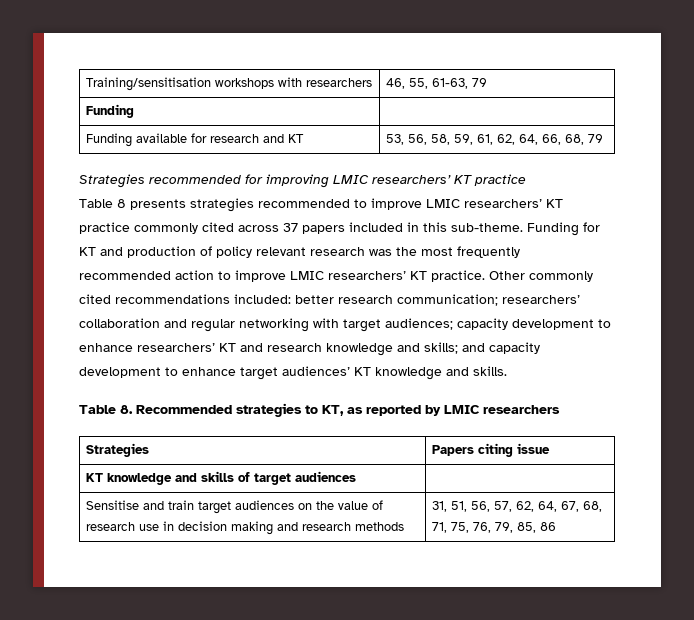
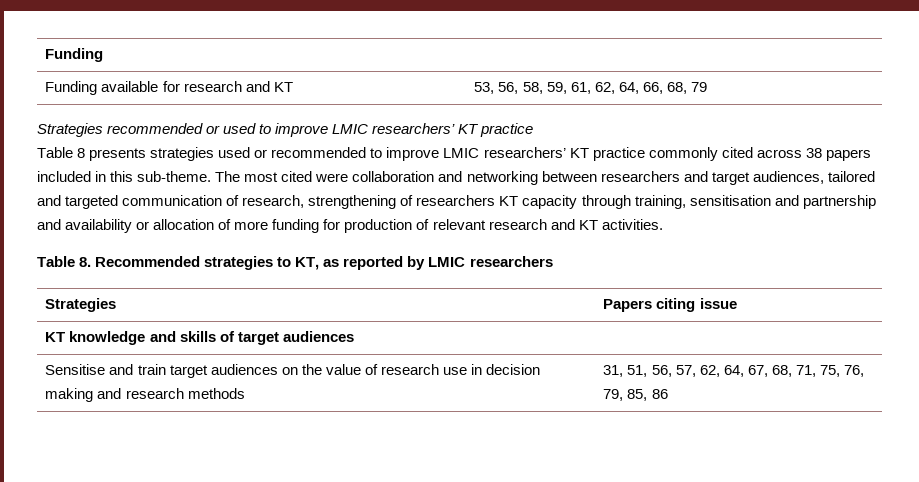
- Training/sensitisation workshops with researchers | 46, 55, 61-63, 79
- Strategies recommended for improving LMIC researchers’ KT practice
+ Strategies recommended or used to improve LMIC researchers’ KT practice
- Table 8 presents strategies recommended to improve LMIC researchers’ KT practice commonly cited across 37 papers included in this sub-theme.
+ Table 8 presents strategies used or recommended to improve LMIC researchers’ KT practice commonly cited across 38 papers included in this sub-theme.
- Funding for KT and production of policy relevant research was the most frequently recommended action to improve LMIC researchers’ KT practice. Other commonly cited recommendations included: better research communication; researchers’ collaboration and regular networking with target audiences; capacity development to enhance researchers’ KT and research knowledge and skills; and capacity development to enhance target audiences’ KT knowledge and skills.
+ The most cited were collaboration and networking between researchers and target audiences, tailored and targeted communication of research, strengthening of researchers KT capacity through training, sensitisation and partnership and availability or allocation of more funding for production of relevant research and KT activities.

